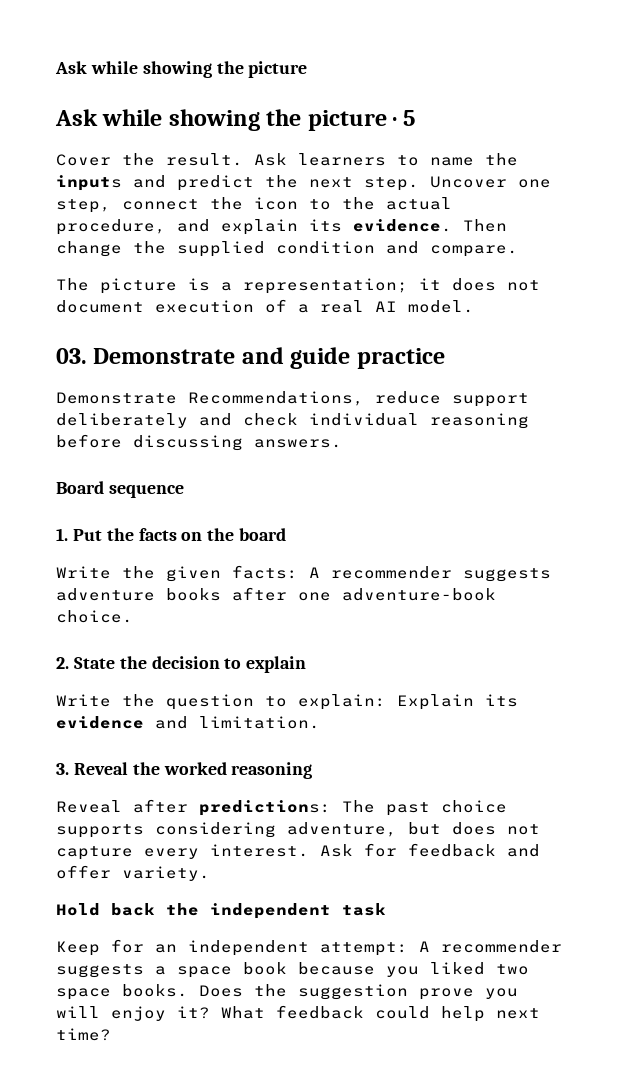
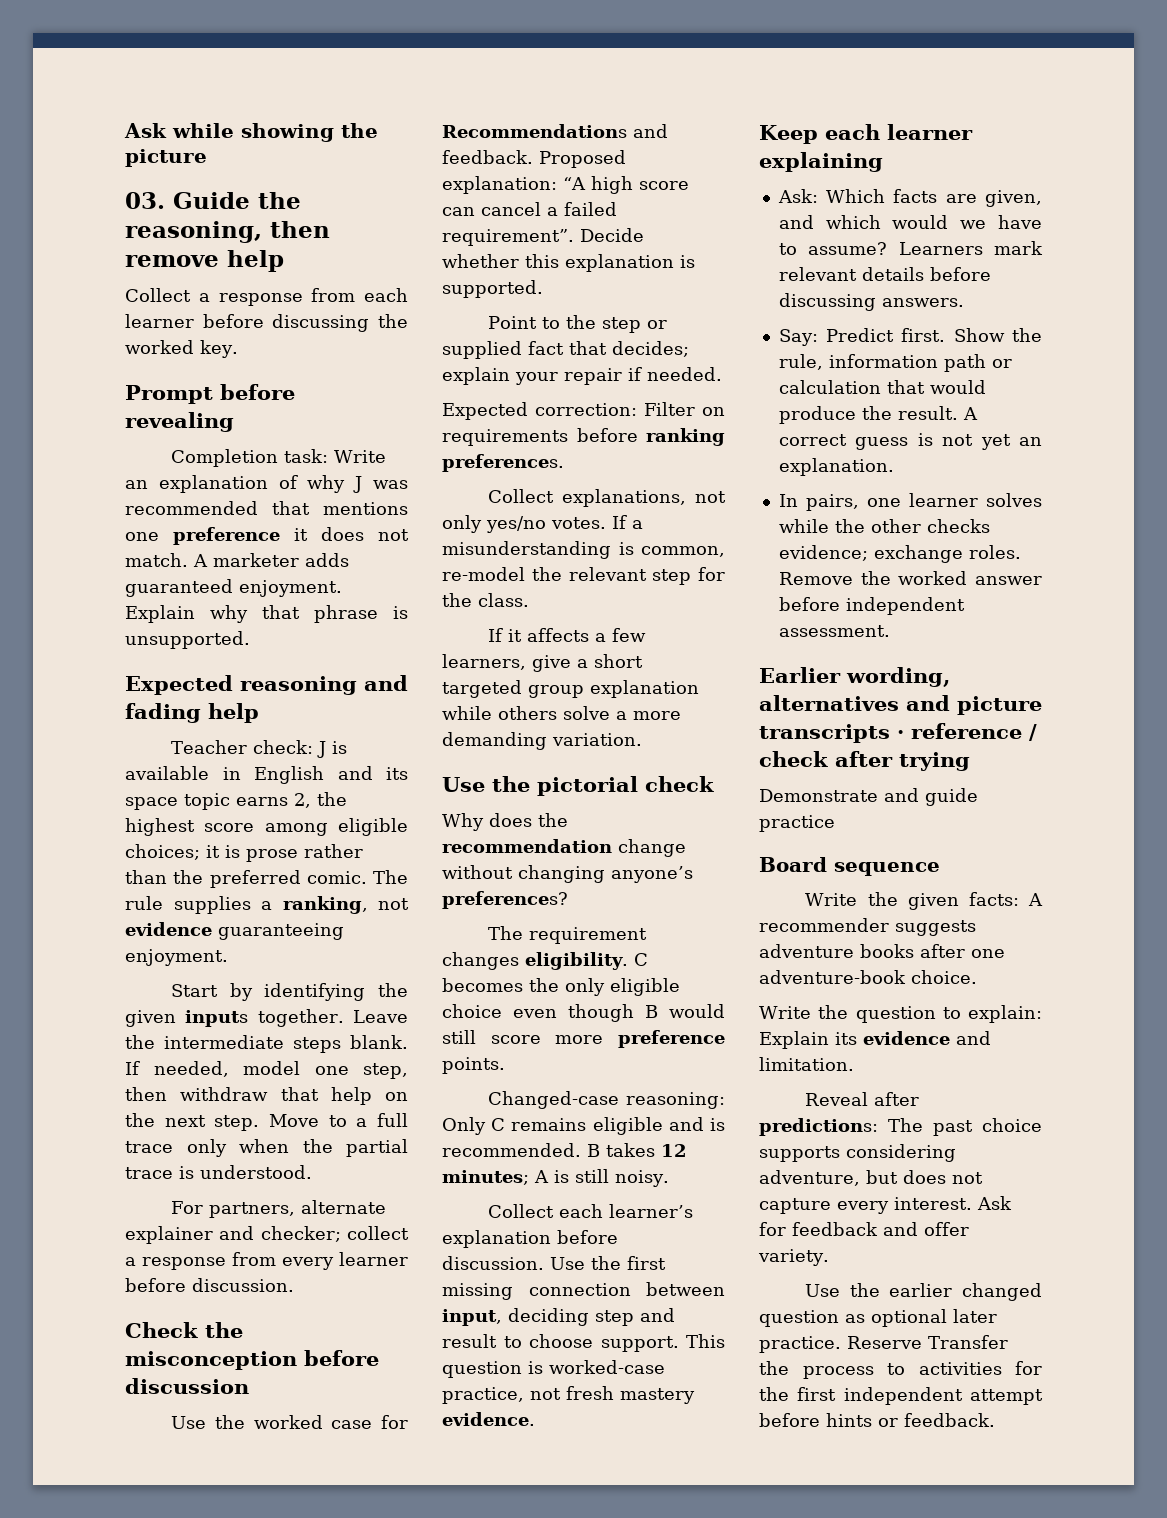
- Ask while showing the picture · 5
- Cover the result. Ask learners to name the inputs and predict the next step. Uncover one step, connect the icon to the actual procedure, and explain its evidence. Then change the supplied condition and compare.
- The picture is a representation; it does not document execution of a real AI model.
- 03. Demonstrate and guide practice
- Demonstrate Recommendations, reduce support deliberately and check individual reasoning before discussing answers.
+ 03. Guide the reasoning, then remove help
+ Collect a response from each learner before discussing the worked key.
+ Prompt before revealing
+ Completion task: Write an explanation of why J was recommended that mentions one preference it does not match. A marketer adds guaranteed enjoyment. Explain why that phrase is unsupported.
+ Expected reasoning and fading help
+ Teacher check: J is available in English and its space topic earns 2, the highest score among eligible choices; it is prose rather than the preferred comic. The rule supplies a ranking, not evidence guaranteeing enjoyment.
+ Start by identifying the given inputs together. Leave the intermediate steps blank. If needed, model one step, then withdraw that help on the next step. Move to a full trace only when the partial trace is understood.
+ For partners, alternate explainer and checker; collect a response from every learner before discussion.
+ Check the misconception before discussion
+ Use the worked case for Recommendations and feedback. Proposed explanation: “A high score can cancel a failed requirement”. Decide whether this explanation is supported.
+ Point to the step or supplied fact that decides; explain your repair if needed.
+ Expected correction: Filter on requirements before ranking preferences.
+ Collect explanations, not only yes/no votes. If a misunderstanding is common, re-model the relevant step for the class.
+ If it affects a few learners, give a short targeted group explanation while others solve a more demanding variation.
+ Use the pictorial check
+ Why does the recommendation change without changing anyone’s preferences?
+ The requirement changes eligibility. C becomes the only eligible choice even though B would still score more preference points.
+ Changed-case reasoning: Only C remains eligible and is recommended. B takes 12 minutes; A is still noisy.
+ Collect each learner’s explanation before discussion. Use the first missing connection between input, deciding step and result to choose support. This question is worked-case practice, not fresh mastery evidence.
+ Keep each learner explaining
+ Ask: Which facts are given, and which would we have to assume? Learners mark relevant details before discussing answers.
+ Say: Predict first. Show the rule, information path or calculation that would produce the result. A correct guess is not yet an explanation.
+ In pairs, one learner solves while the other checks evidence; exchange roles. Remove the worked answer before independent assessment.
+ Earlier wording, alternatives and picture transcripts · reference / check after trying
+ Demonstrate and guide practice
  Board sequence
- 1. Put the facts on the board
- 2. State the decision to explain
- 3. Reveal the worked reasoning
- Hold back the independent task
- Keep for an independent attempt: A recommender suggests a space book because you liked two space books. Does the suggestion prove you will enjoy it? What feedback could help next time?
+ Use the earlier changed question as optional later practice. Reserve Transfer the process to activities for the first independent attempt before hints or feedback.

